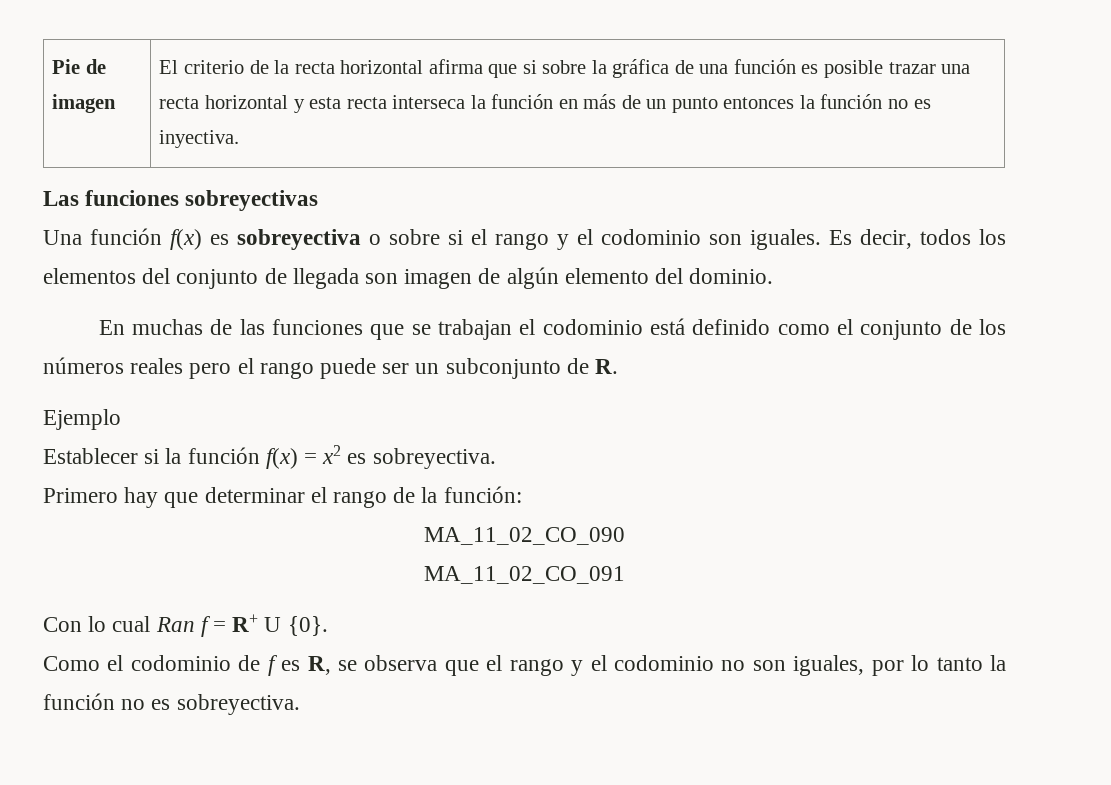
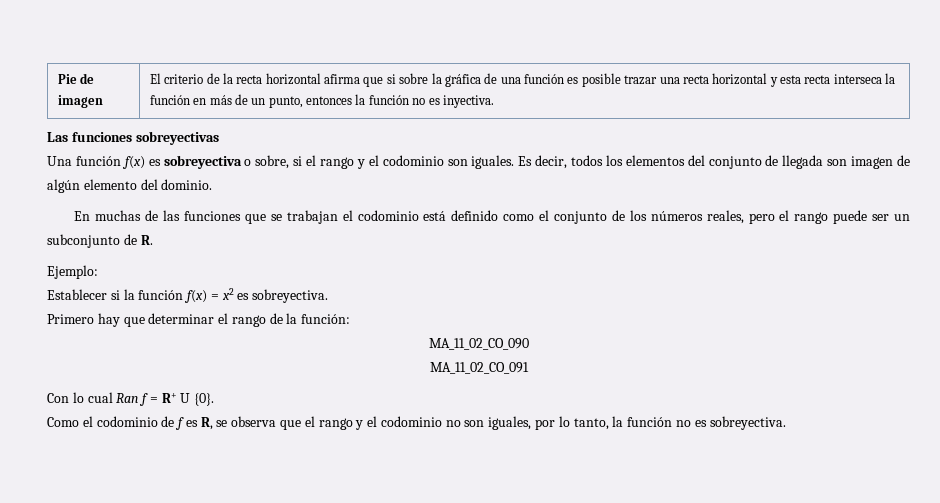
- El criterio de la recta horizontal afirma que si sobre la gráfica de una función es posible trazar una recta horizontal y esta recta interseca la función en más de un punto entonces la función no es inyectiva.
+ El criterio de la recta horizontal afirma que si sobre la gráfica de una función es posible trazar una recta horizontal y esta recta interseca la función en más de un punto, entonces la función no es inyectiva.
- Una función f(x) es sobreyectiva o sobre si el rango y el codominio son iguales.
+ Una función f(x) es sobreyectiva o sobre, si el rango y el codominio son iguales.
- En muchas de las funciones que se trabajan el codominio está definido como el conjunto de los números reales pero el rango puede ser un subconjunto de R.
+ En muchas de las funciones que se trabajan el codominio está definido como el conjunto de los números reales, pero el rango puede ser un subconjunto de R.
- Ejemplo
+ Ejemplo:
- Como el codominio de f es R, se observa que el rango y el codominio no son iguales, por lo tanto la función no es sobreyectiva.
+ Como el codominio de f es R, se observa que el rango y el codominio no son iguales, por lo tanto, la función no es sobreyectiva.

